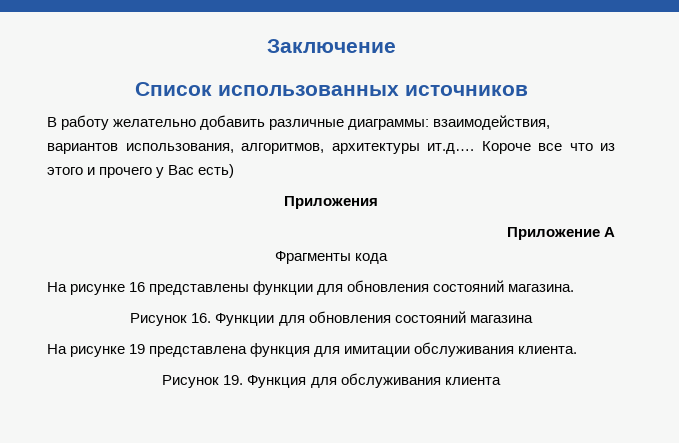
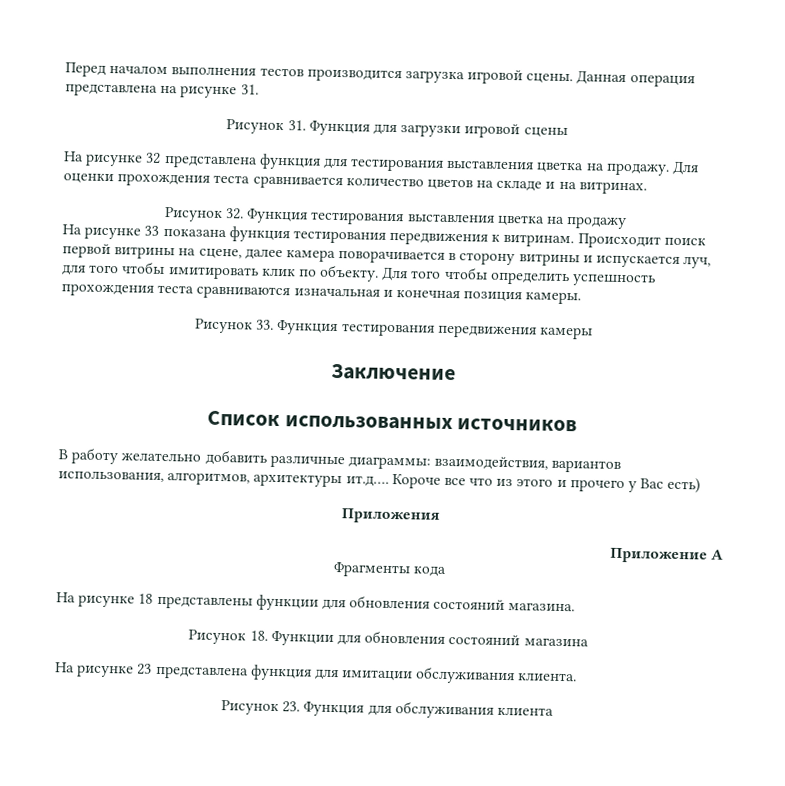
+ Перед началом выполнения тестов производится загрузка игровой сцены. Данная операция представлена на рисунке 31.
+ Рисунок 31. Функция для загрузки игровой сцены
+ На рисунке 32 представлена функция для тестирования выставления цветка на продажу. Для оценки прохождения теста сравнивается количество цветов на складе и на витринах.
+ Рисунок 32. Функция тестирования выставления цветка на продажу
+ На рисунке 33 показана функция тестирования передвижения к витринам. Происходит поиск первой витрины на сцене, далее камера поворачивается в сторону витрины и испускается луч, для того чтобы имитировать клик по объекту. Для того чтобы определить успешность прохождения теста сравниваются изначальная и конечная позиция камеры.
+ Рисунок 33. Функция тестирования передвижения камеры
- На рисунке 16 представлены функции для обновления состояний магазина.
+ На рисунке 18 представлены функции для обновления состояний магазина.
- Рисунок 16. Функции для обновления состояний магазина
+ Рисунок 18. Функции для обновления состояний магазина
- На рисунке 19 представлена функция для имитации обслуживания клиента.
+ На рисунке 23 представлена функция для имитации обслуживания клиента.
- Рисунок 19. Функция для обслуживания клиента
+ Рисунок 23. Функция для обслуживания клиента

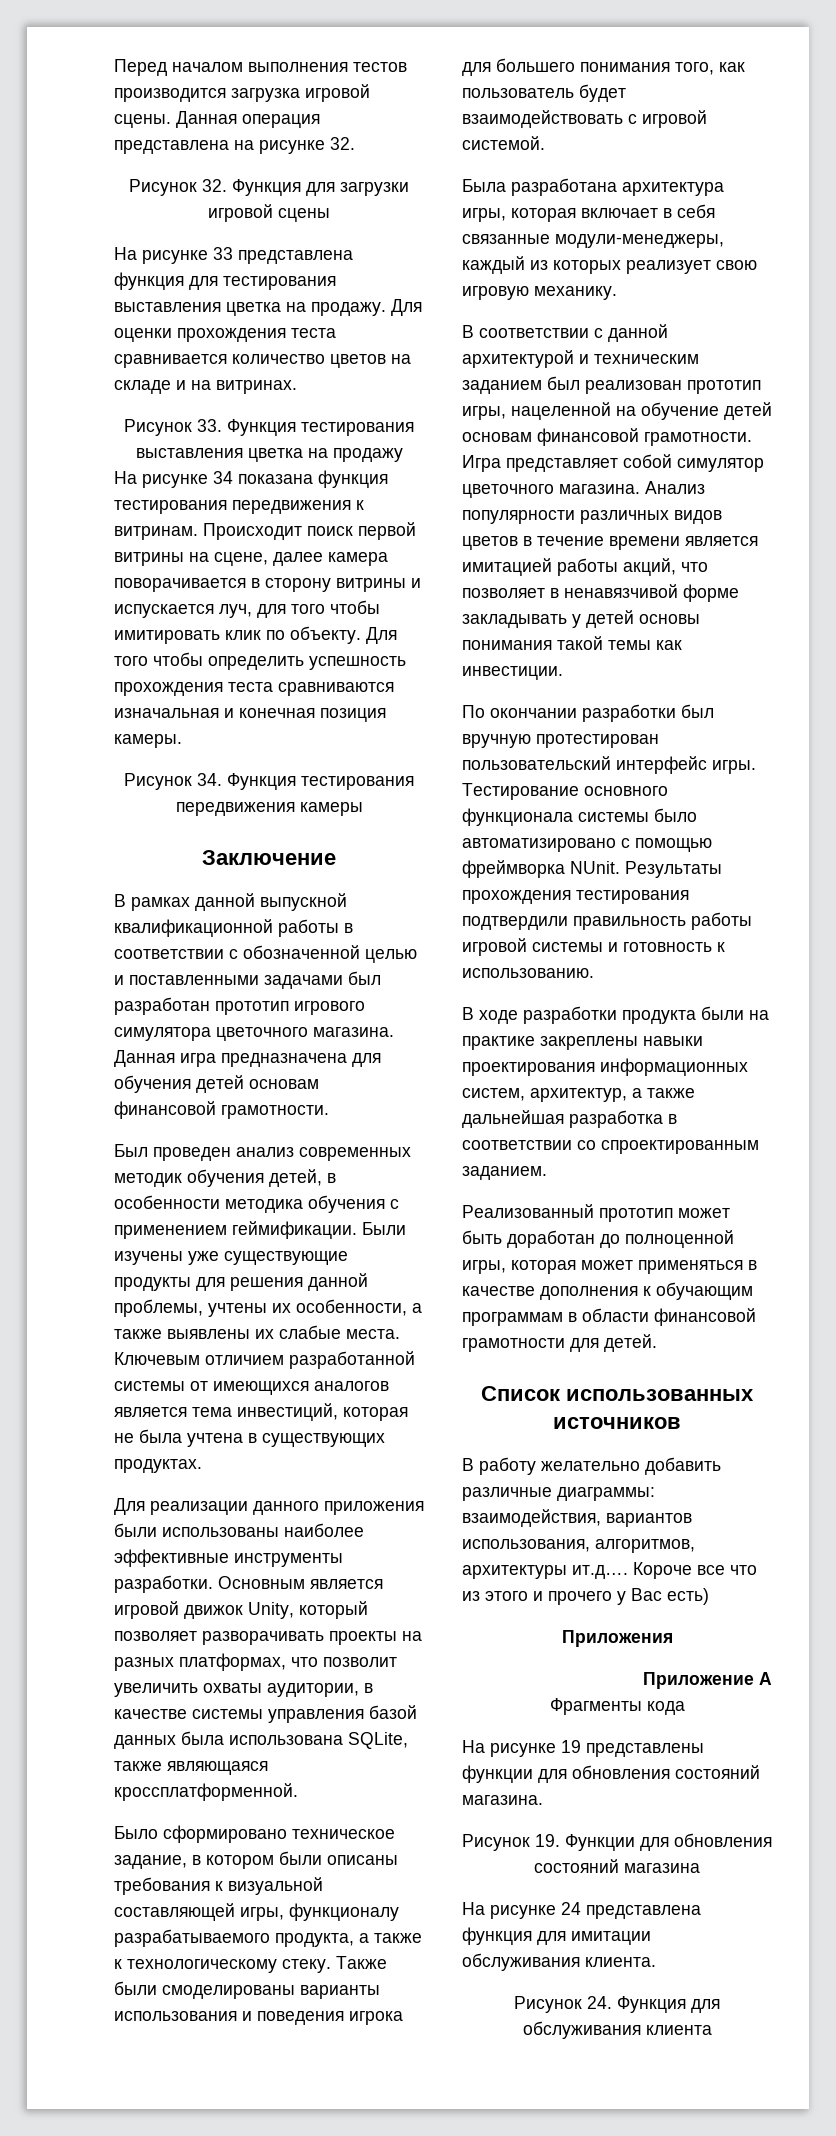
- Данная операция представлена на рисунке 31.
- Рисунок 31. Функция для загрузки игровой сцены
+ Данная операция представлена на рисунке 32.
+ Рисунок 32. Функция для загрузки игровой сцены
- На рисунке 32 представлена функция для тестирования выставления цветка на продажу.
+ На рисунке 33 представлена функция для тестирования выставления цветка на продажу.
- Рисунок 32. Функция тестирования выставления цветка на продажу
+ Рисунок 33. Функция тестирования выставления цветка на продажу
- На рисунке 33 показана функция тестирования передвижения к витринам.
+ На рисунке 34 показана функция тестирования передвижения к витринам.
- Рисунок 33. Функция тестирования передвижения камеры
+ Рисунок 34. Функция тестирования передвижения камеры
+ В рамках данной выпускной квалификационной работы в соответствии с обозначенной целью и поставленными задачами был разработан прототип игрового симулятора цветочного магазина. Данная игра предназначена для обучения детей основам финансовой грамотности.
+ Был проведен анализ современных методик обучения детей, в особенности методика обучения с применением геймификации. Были изучены уже существующие продукты для решения данной проблемы, учтены их особенности, а также выявлены их слабые места. Ключевым отличием разработанной системы от имеющихся аналогов является тема инвестиций, которая не была учтена в существующих продуктах.
+ Для реализации данного приложения были использованы наиболее эффективные инструменты разработки. Основным является игровой движок Unity, который позволяет разворачивать проекты на разных платформах, что позволит увеличить охваты аудитории, в качестве системы управления базой данных была использована SQLite, также являющаяся кроссплатформенной.
+ Было сформировано техническое задание, в котором были описаны требования к визуальной составляющей игры, функционалу разрабатываемого продукта, а также к технологическому стеку. Также были смоделированы варианты использования и поведения игрока для большего понимания того, как пользователь будет взаимодействовать с игровой системой.
+ Была разработана архитектура игры, которая включает в себя связанные модули-менеджеры, каждый из которых реализует свою игровую механику.
+ В соответствии с данной архитектурой и техническим заданием был реализован прототип игры, нацеленной на обучение детей основам финансовой грамотности. Игра представляет собой симулятор цветочного магазина. Анализ популярности различных видов цветов в течение времени является имитацией работы акций, что позволяет в ненавязчивой форме закладывать у детей основы понимания такой темы как инвестиции.
+ По окончании разработки был вручную протестирован пользовательский интерфейс игры. Тестирование основного функционала системы было автоматизировано с помощью фреймворка NUnit. Результаты прохождения тестирования подтвердили правильность работы игровой системы и готовность к использованию.
+ В ходе разработки продукта были на практике закреплены навыки проектирования информационных систем, архитектур, а также дальнейшая разработка в соответствии со спроектированным заданием.
+ Реализованный прототип может быть доработан до полноценной игры, которая может применяться в качестве дополнения к обучающим программам в области финансовой грамотности для детей.
- На рисунке 18 представлены функции для обновления состояний магазина.
+ На рисунке 19 представлены функции для обновления состояний магазина.
- Рисунок 18. Функции для обновления состояний магазина
+ Рисунок 19. Функции для обновления состояний магазина
- На рисунке 23 представлена функция для имитации обслуживания клиента.
+ На рисунке 24 представлена функция для имитации обслуживания клиента.
- Рисунок 23. Функция для обслуживания клиента
+ Рисунок 24. Функция для обслуживания клиента

